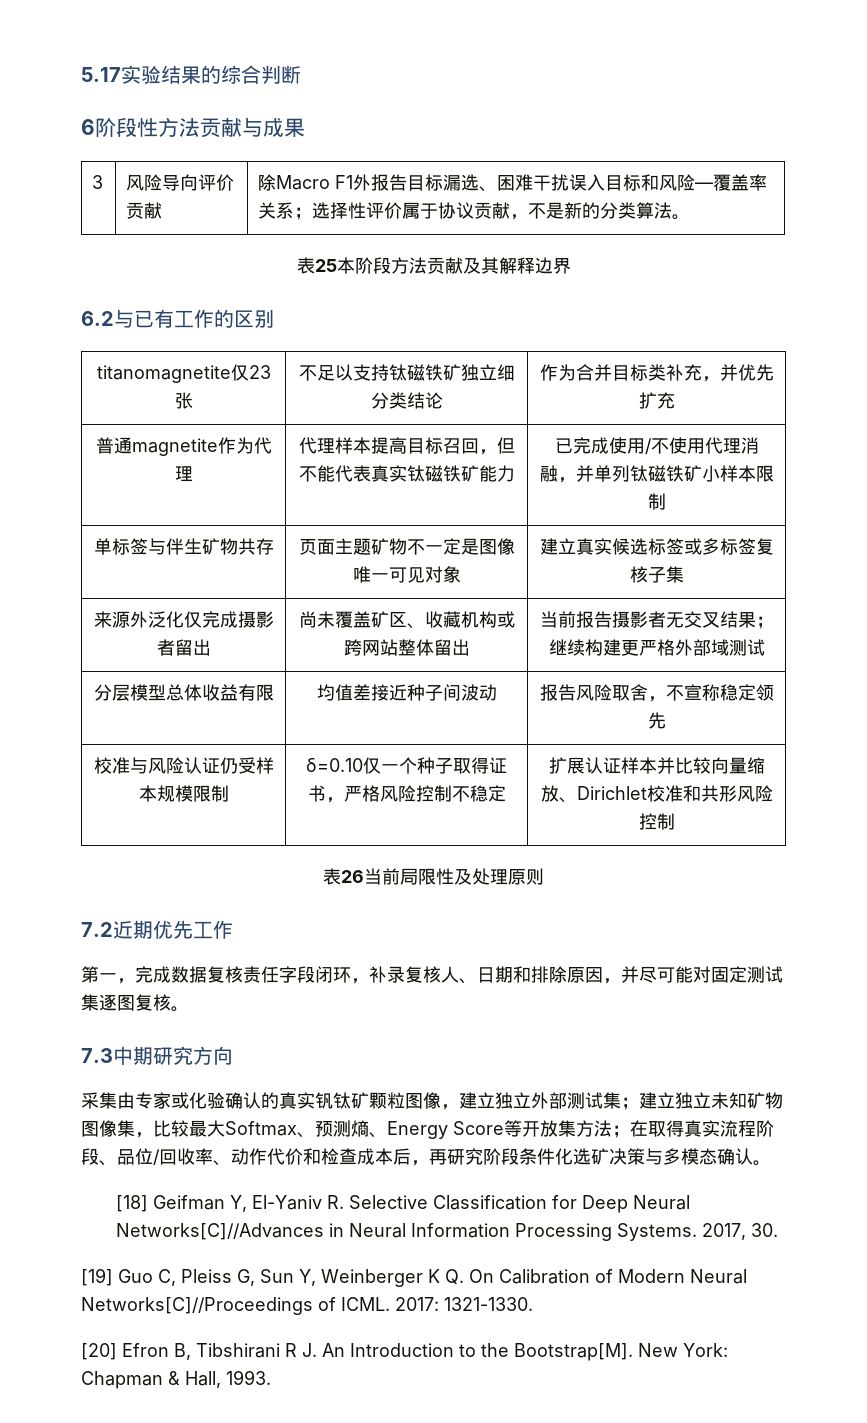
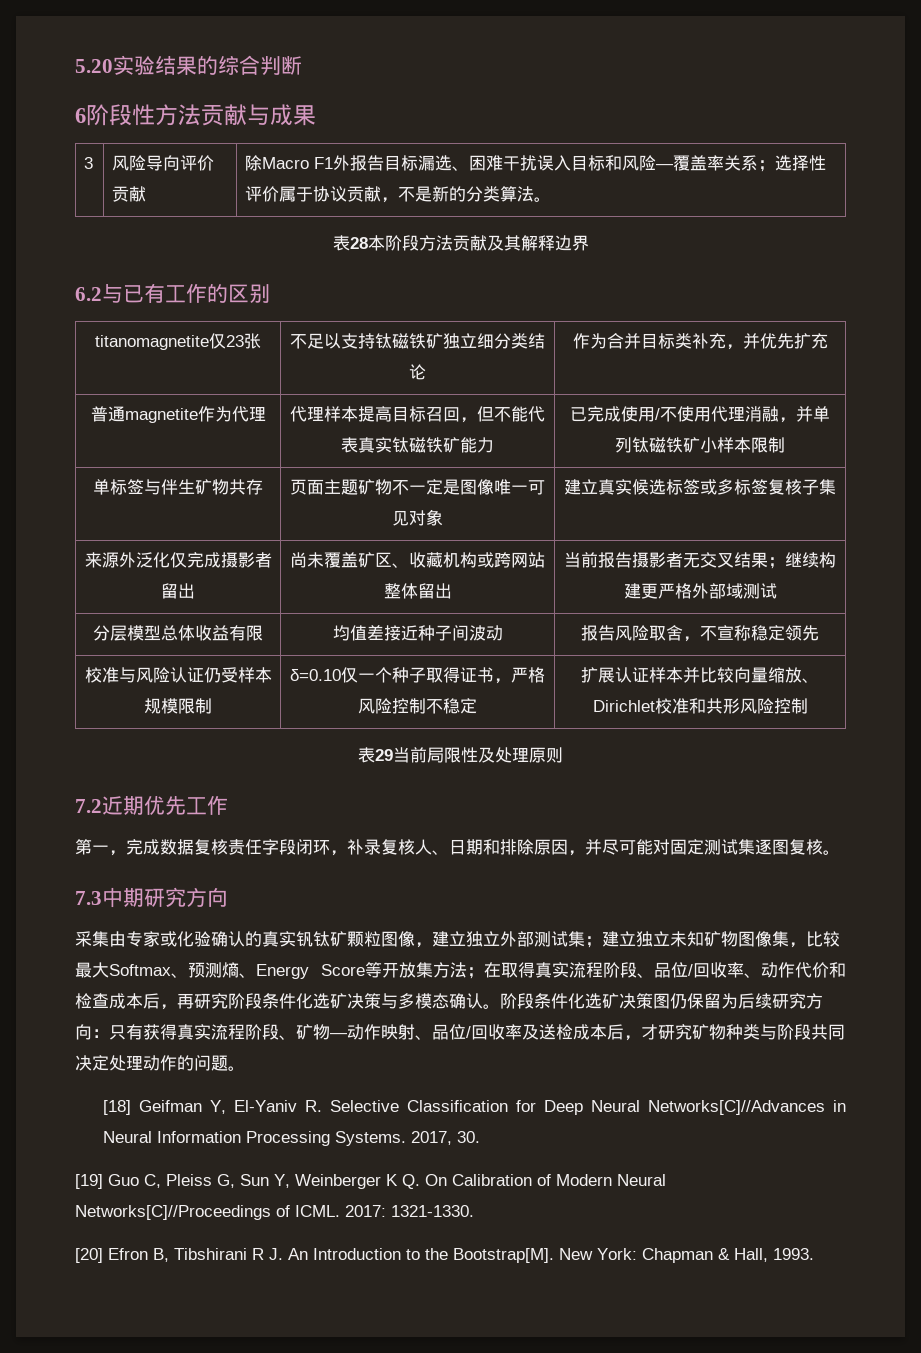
- 5.17实验结果的综合判断
+ 5.20实验结果的综合判断
- 表25本阶段方法贡献及其解释边界
+ 表28本阶段方法贡献及其解释边界
- 表26当前局限性及处理原则
+ 表29当前局限性及处理原则
+ 阶段条件化选矿决策图仍保留为后续研究方向：只有获得真实流程阶段、矿物—动作映射、品位/回收率及送检成本后，才研究矿物种类与阶段共同决定处理动作的问题。

